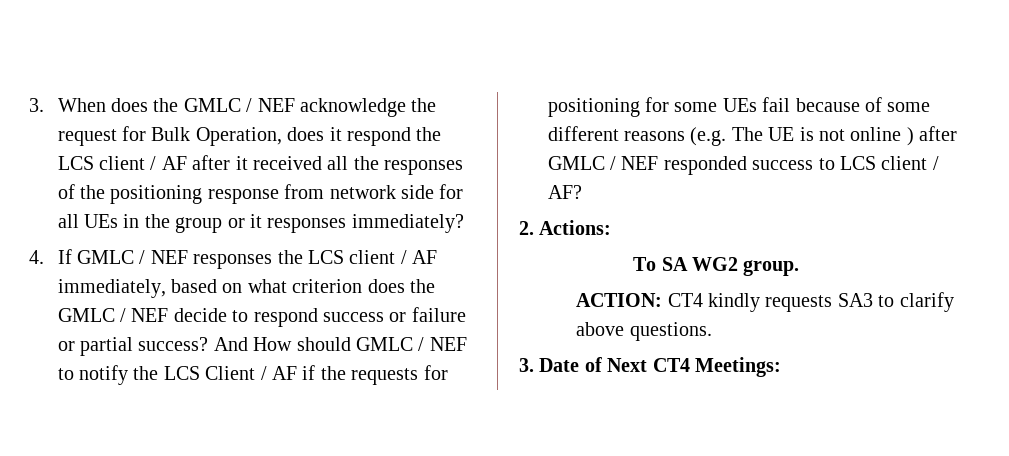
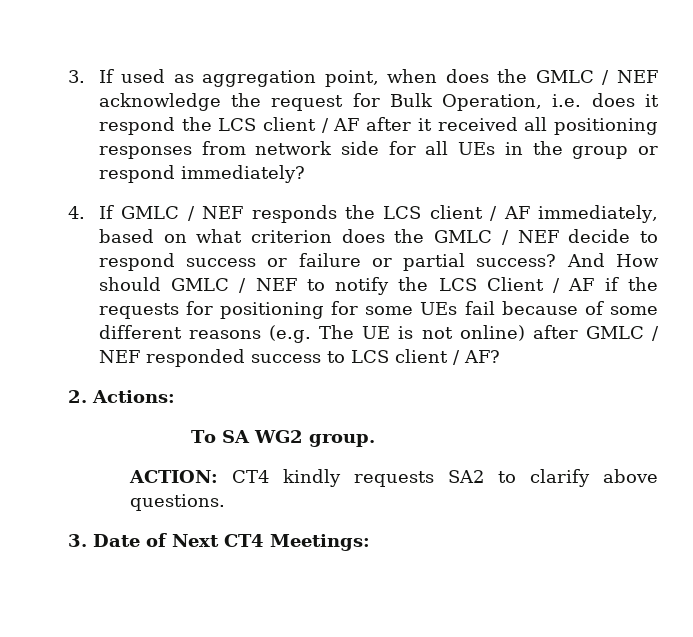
- 3. When does the GMLC / NEF acknowledge the request for Bulk Operation, does it respond the LCS client / AF after it received all the responses of the positioning response from network side for all UEs in the group or it responses immediately?
+ 3. If used as aggregation point, when does the GMLC / NEF acknowledge the request for Bulk Operation, i.e. does it respond the LCS client / AF after it received all positioning responses from network side for all UEs in the group or respond immediately?
- 4. If GMLC / NEF responses the LCS client / AF immediately, based on what criterion does the GMLC / NEF decide to respond success or failure or partial success?
+ 4. If GMLC / NEF responds the LCS client / AF immediately, based on what criterion does the GMLC / NEF decide to respond success or failure or partial success?
- And How should GMLC / NEF to notify the LCS Client / AF if the requests for positioning for some UEs fail because of some different reasons (e.g. The UE is not online ) after GMLC / NEF responded success to LCS client / AF?
+ And How should GMLC / NEF to notify the LCS Client / AF if the requests for positioning for some UEs fail because of some different reasons (e.g. The UE is not online) after GMLC / NEF responded success to LCS client / AF?
- ACTION: CT4 kindly requests SA3 to clarify above questions.
+ ACTION: CT4 kindly requests SA2 to clarify above questions.

